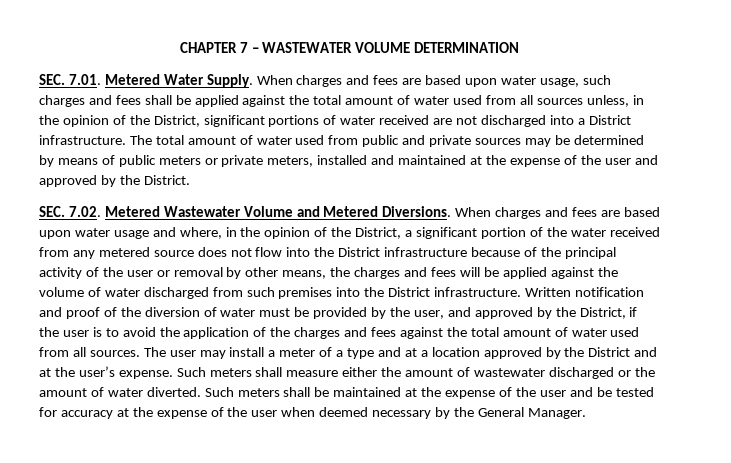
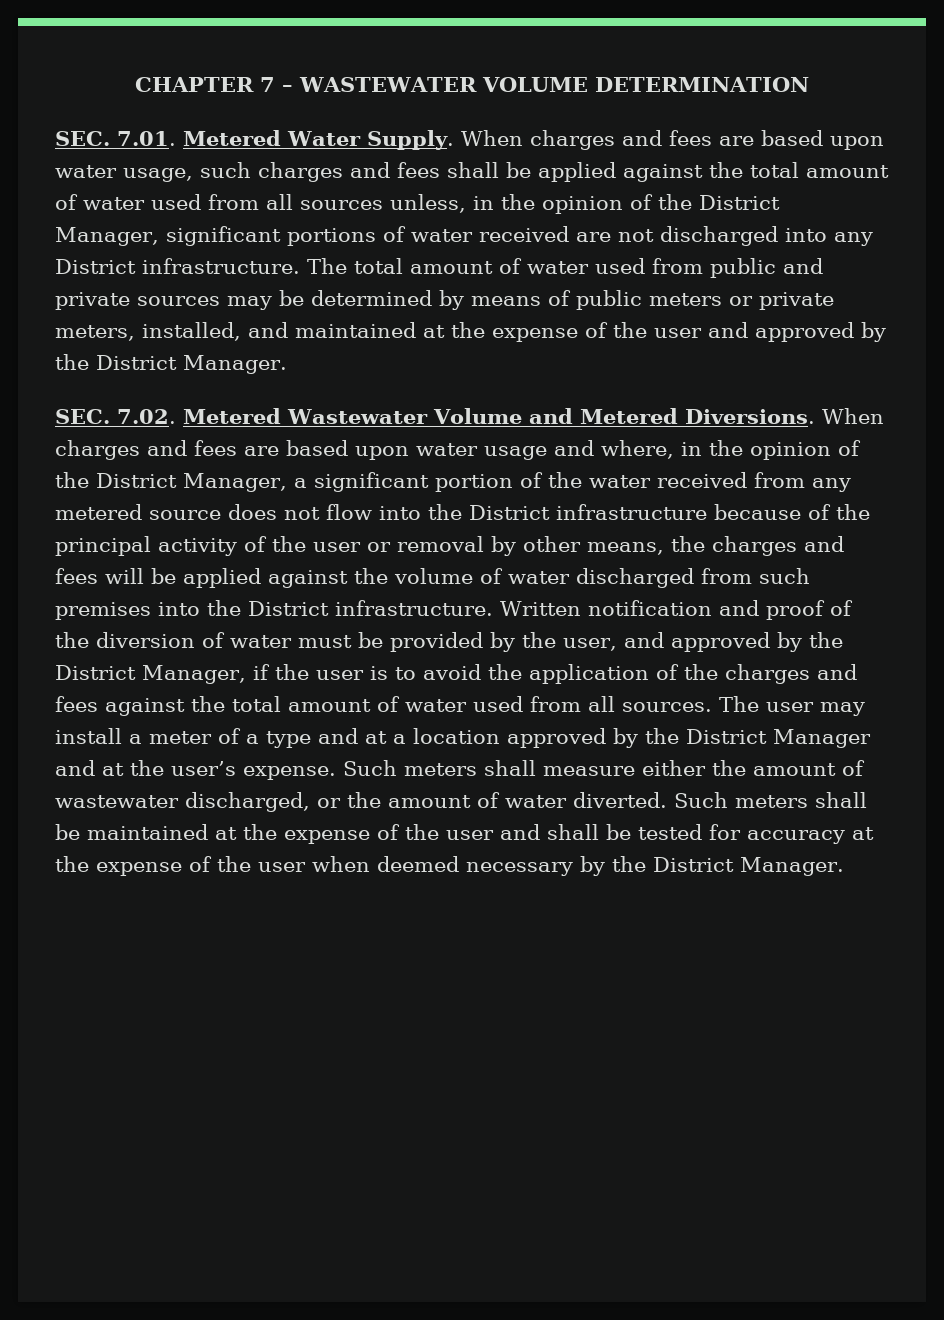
- When charges and fees are based upon water usage, such charges and fees shall be applied against the total amount of water used from all sources unless, in the opinion of the District, significant portions of water received are not discharged into a District infrastructure.
+ When charges and fees are based upon water usage, such charges and fees shall be applied against the total amount of water used from all sources unless, in the opinion of the District Manager, significant portions of water received are not discharged into any District infrastructure.
- The total amount of water used from public and private sources may be determined by means of public meters or private meters, installed and maintained at the expense of the user and approved by the District.
+ The total amount of water used from public and private sources may be determined by means of public meters or private meters, installed, and maintained at the expense of the user and approved by the District Manager.
- When charges and fees are based upon water usage and where, in the opinion of the District, a significant portion of the water received from any metered source does not flow into the District infrastructure because of the principal activity of the user or removal by other means, the charges and fees will be applied against the volume of water discharged from such premises into the District infrastructure.
+ When charges and fees are based upon water usage and where, in the opinion of the District Manager, a significant portion of the water received from any metered source does not flow into the District infrastructure because of the principal activity of the user or removal by other means, the charges and fees will be applied against the volume of water discharged from such premises into the District infrastructure.
- Written notification and proof of the diversion of water must be provided by the user, and approved by the District, if the user is to avoid the application of the charges and fees against the total amount of water used from all sources.
+ Written notification and proof of the diversion of water must be provided by the user, and approved by the District Manager, if the user is to avoid the application of the charges and fees against the total amount of water used from all sources.
- The user may install a meter of a type and at a location approved by the District and at the user’s expense.
+ The user may install a meter of a type and at a location approved by the District Manager and at the user’s expense.
- Such meters shall measure either the amount of wastewater discharged or the amount of water diverted.
+ Such meters shall measure either the amount of wastewater discharged, or the amount of water diverted.
- Such meters shall be maintained at the expense of the user and be tested for accuracy at the expense of the user when deemed necessary by the General Manager.
+ Such meters shall be maintained at the expense of the user and shall be tested for accuracy at the expense of the user when deemed necessary by the District Manager.

